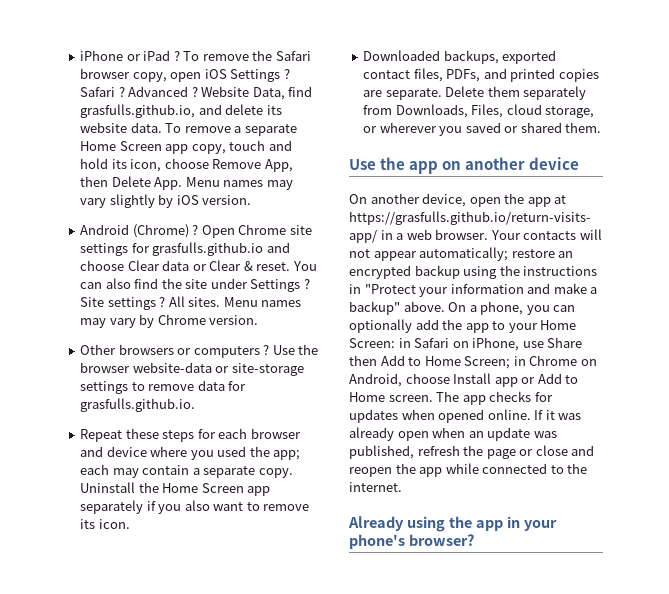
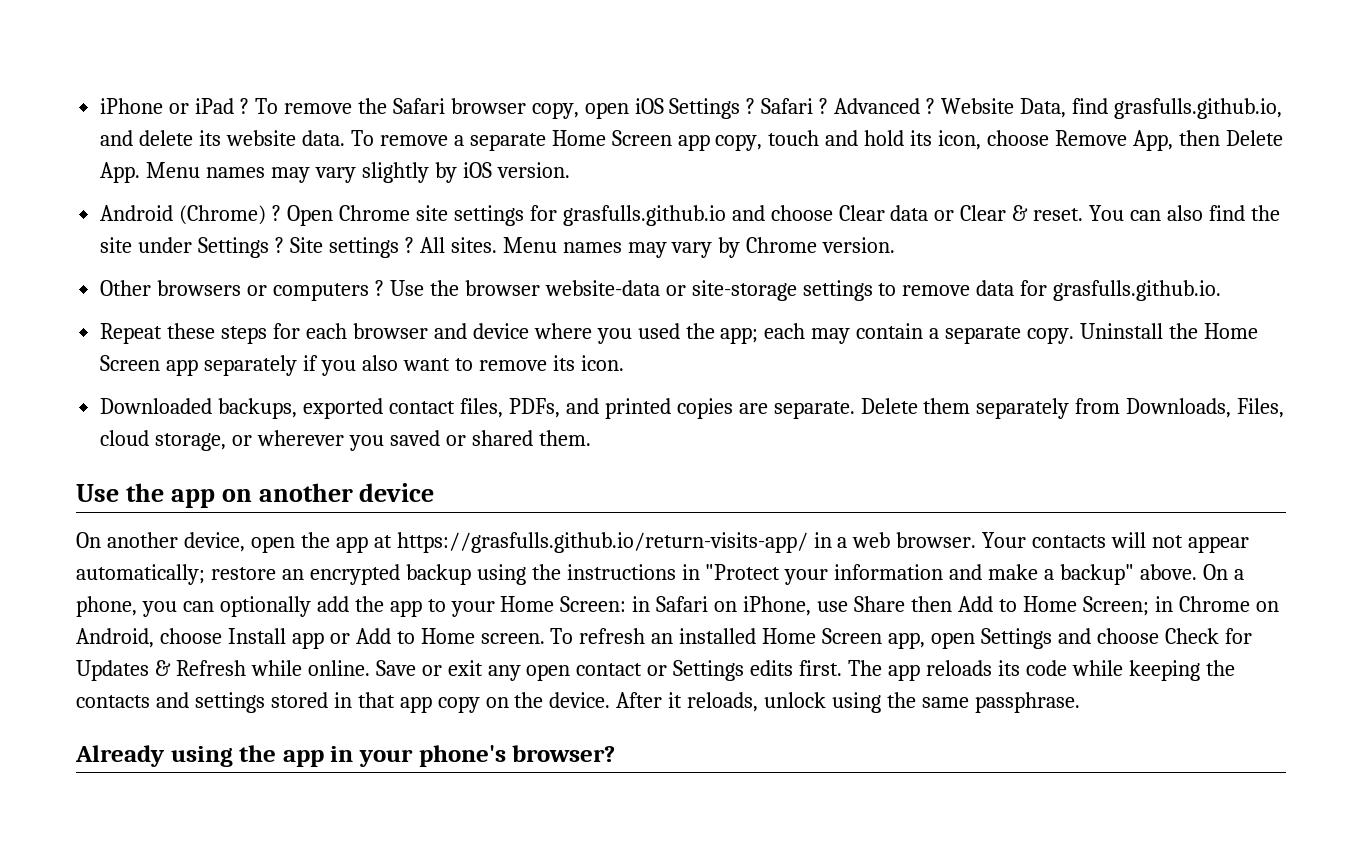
- The app checks for updates when opened online. If it was already open when an update was published, refresh the page or close and reopen the app while connected to the internet.
+ To refresh an installed Home Screen app, open Settings and choose Check for Updates & Refresh while online. Save or exit any open contact or Settings edits first. The app reloads its code while keeping the contacts and settings stored in that app copy on the device. After it reloads, unlock using the same passphrase.

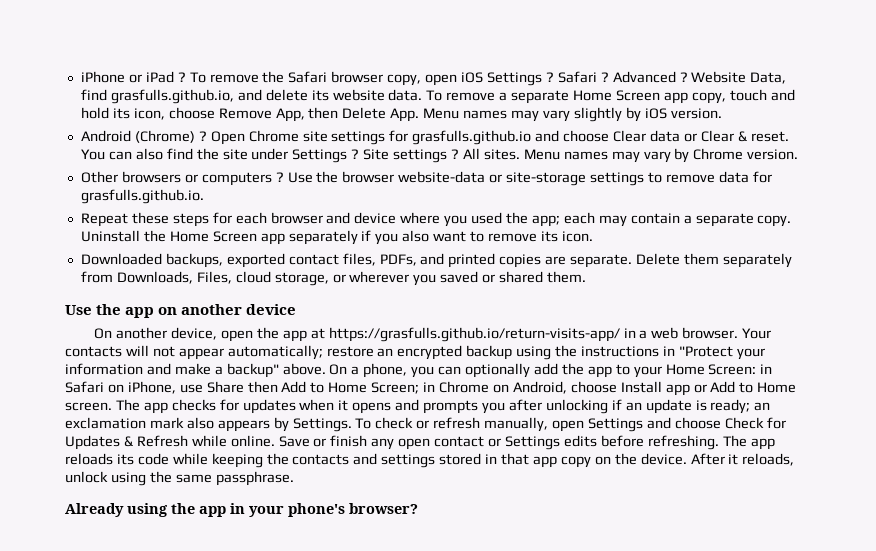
- To refresh an installed Home Screen app, open Settings and choose Check for Updates & Refresh while online.
+ The app checks for updates when it opens and prompts you after unlocking if an update is ready; an exclamation mark also appears by Settings. To check or refresh manually, open Settings and choose Check for Updates & Refresh while online.
- Save or exit any open contact or Settings edits first.
+ Save or finish any open contact or Settings edits before refreshing.

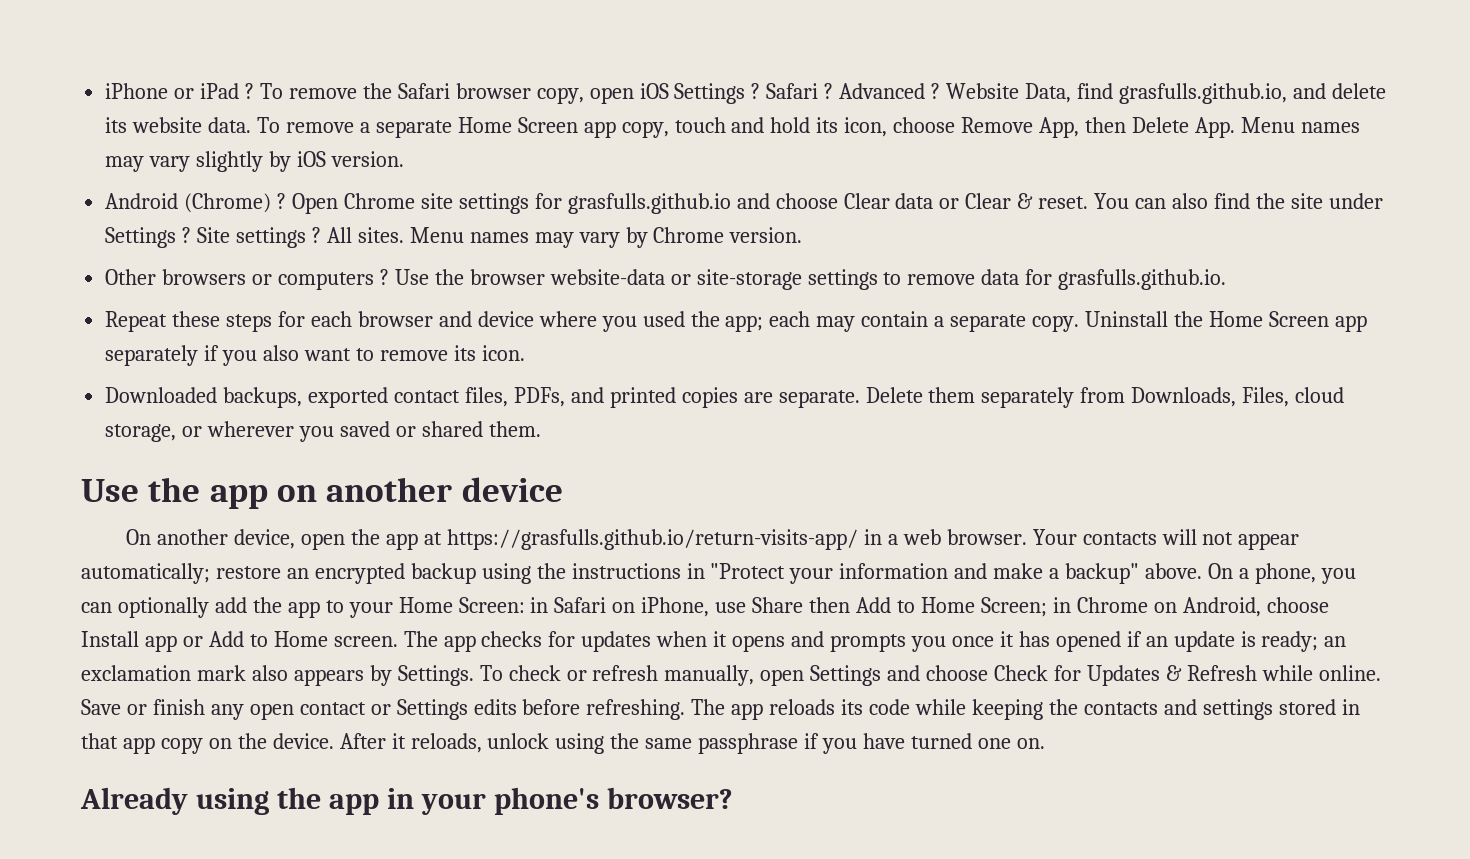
- The app checks for updates when it opens and prompts you after unlocking if an update is ready; an exclamation mark also appears by Settings.
+ The app checks for updates when it opens and prompts you once it has opened if an update is ready; an exclamation mark also appears by Settings.
- After it reloads, unlock using the same passphrase.
+ After it reloads, unlock using the same passphrase if you have turned one on.

